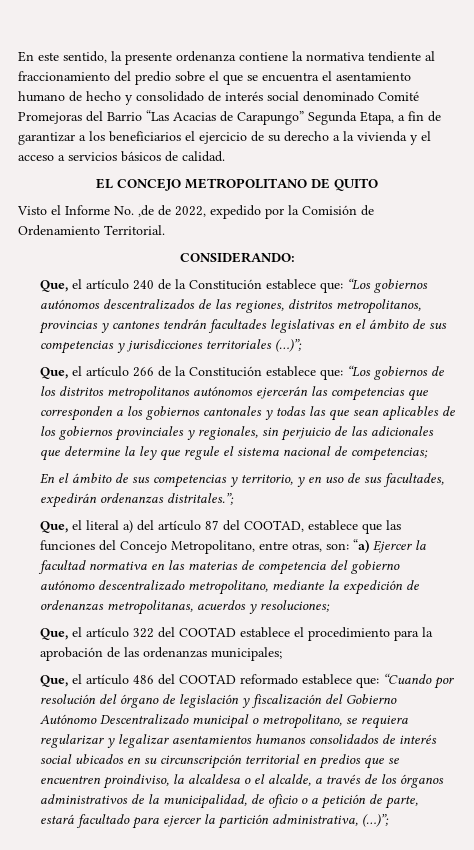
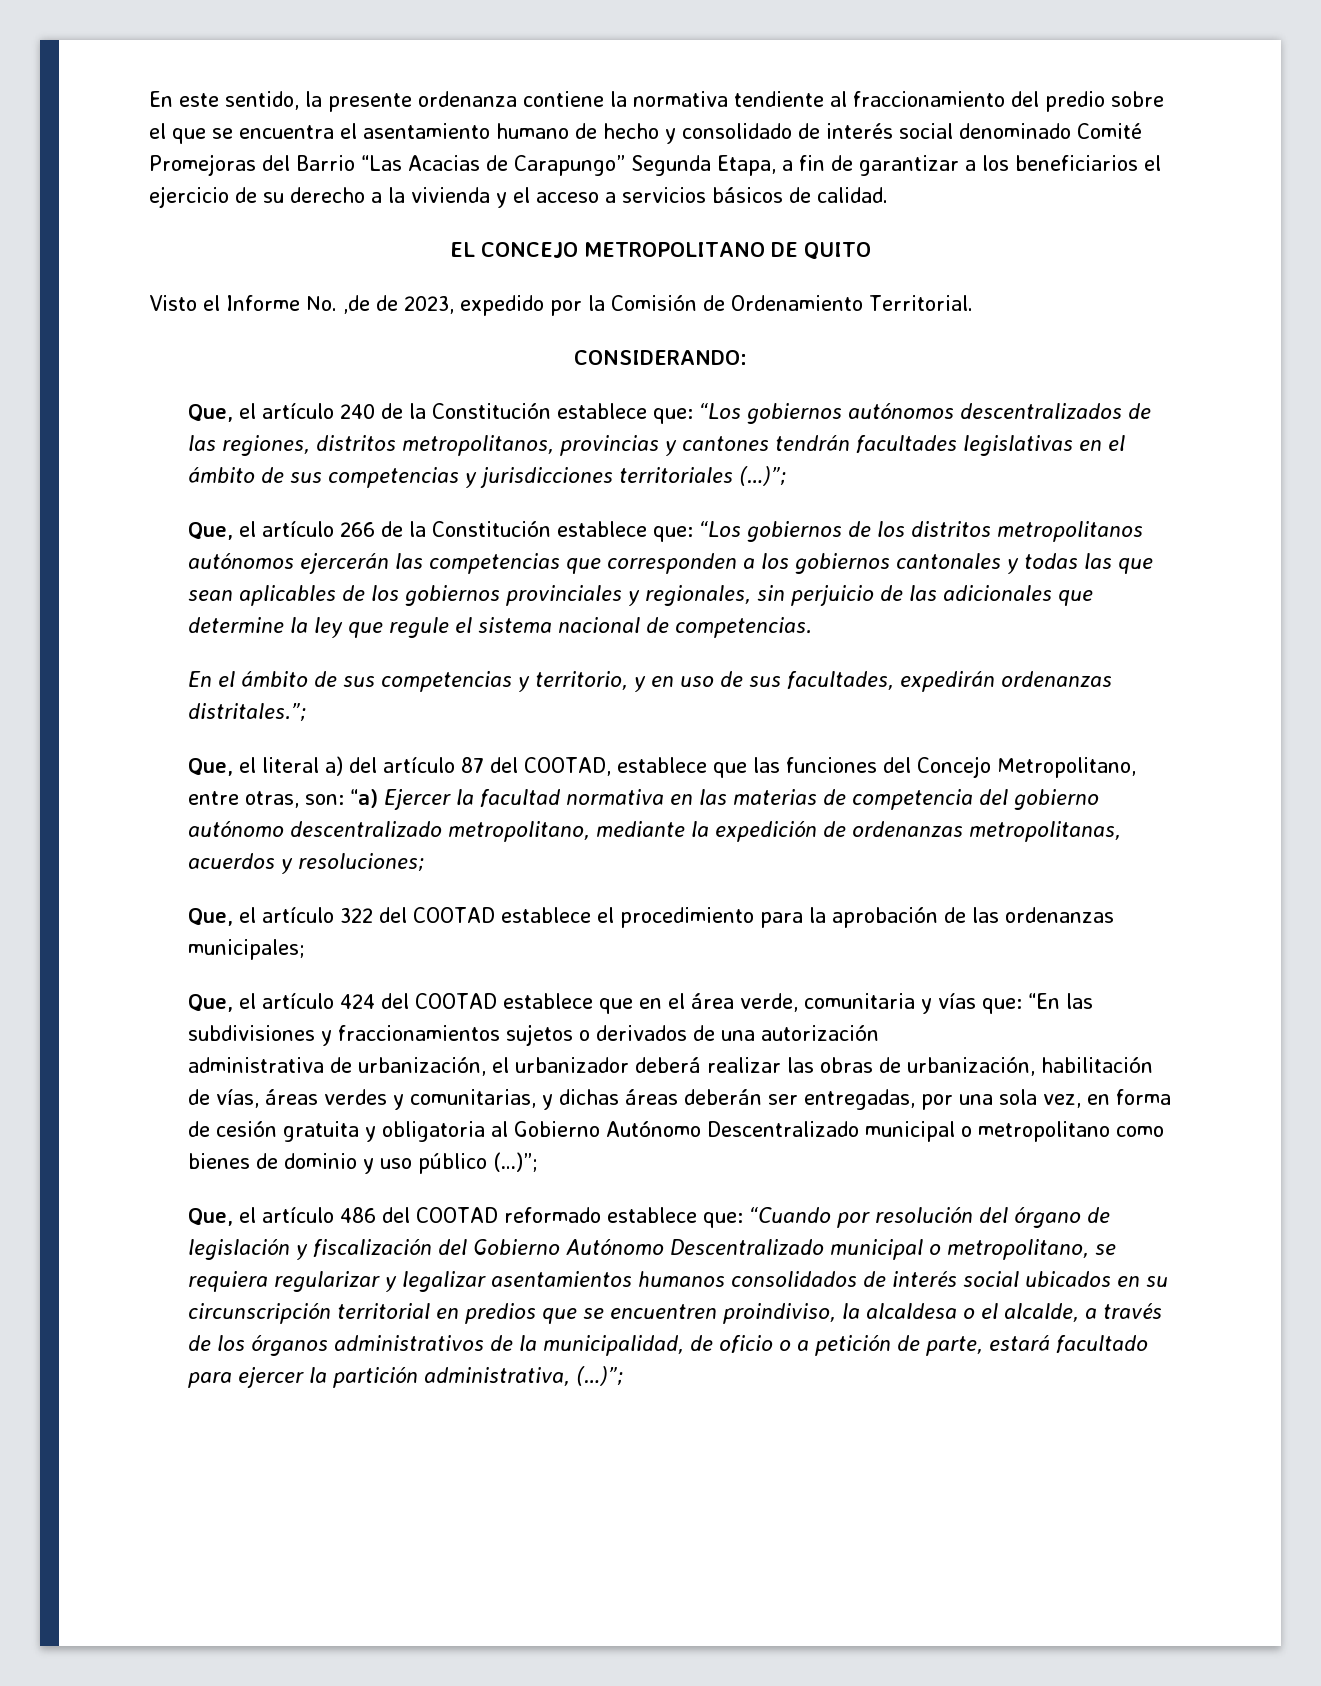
- Visto el Informe No. ,de de 2022, expedido por la Comisión de Ordenamiento Territorial.
+ Visto el Informe No. ,de de 2023, expedido por la Comisión de Ordenamiento Territorial.
- Que, el artículo 266 de la Constitución establece que: “Los gobiernos de los distritos metropolitanos autónomos ejercerán las competencias que corresponden a los gobiernos cantonales y todas las que sean aplicables de los gobiernos provinciales y regionales, sin perjuicio de las adicionales que determine la ley que regule el sistema nacional de competencias;
+ Que, el artículo 266 de la Constitución establece que: “Los gobiernos de los distritos metropolitanos autónomos ejercerán las competencias que corresponden a los gobiernos cantonales y todas las que sean aplicables de los gobiernos provinciales y regionales, sin perjuicio de las adicionales que determine la ley que regule el sistema nacional de competencias.
+ Que, el artículo 424 del COOTAD establece que en el área verde, comunitaria y vías que: “En las subdivisiones y fraccionamientos sujetos o derivados de una autorización
+ administrativa de urbanización, el urbanizador deberá realizar las obras de urbanización, habilitación de vías, áreas verdes y comunitarias, y dichas áreas deberán ser entregadas, por una sola vez, en forma de cesión gratuita y obligatoria al Gobierno Autónomo Descentralizado municipal o metropolitano como bienes de dominio y uso público (…)”;

